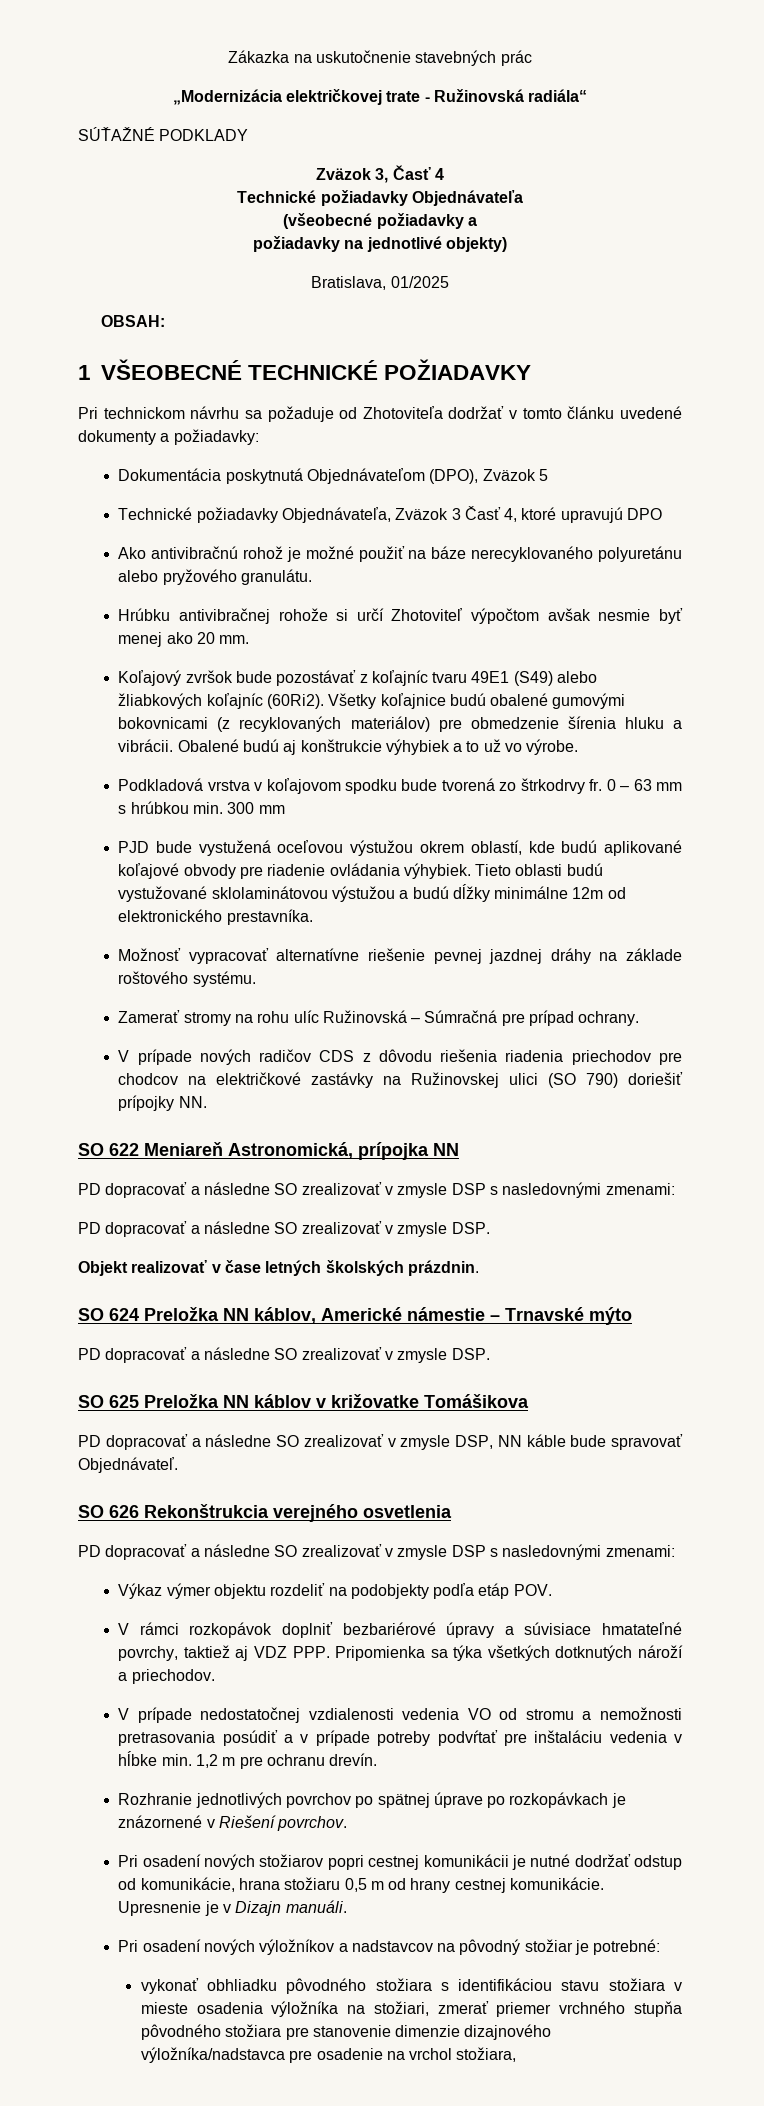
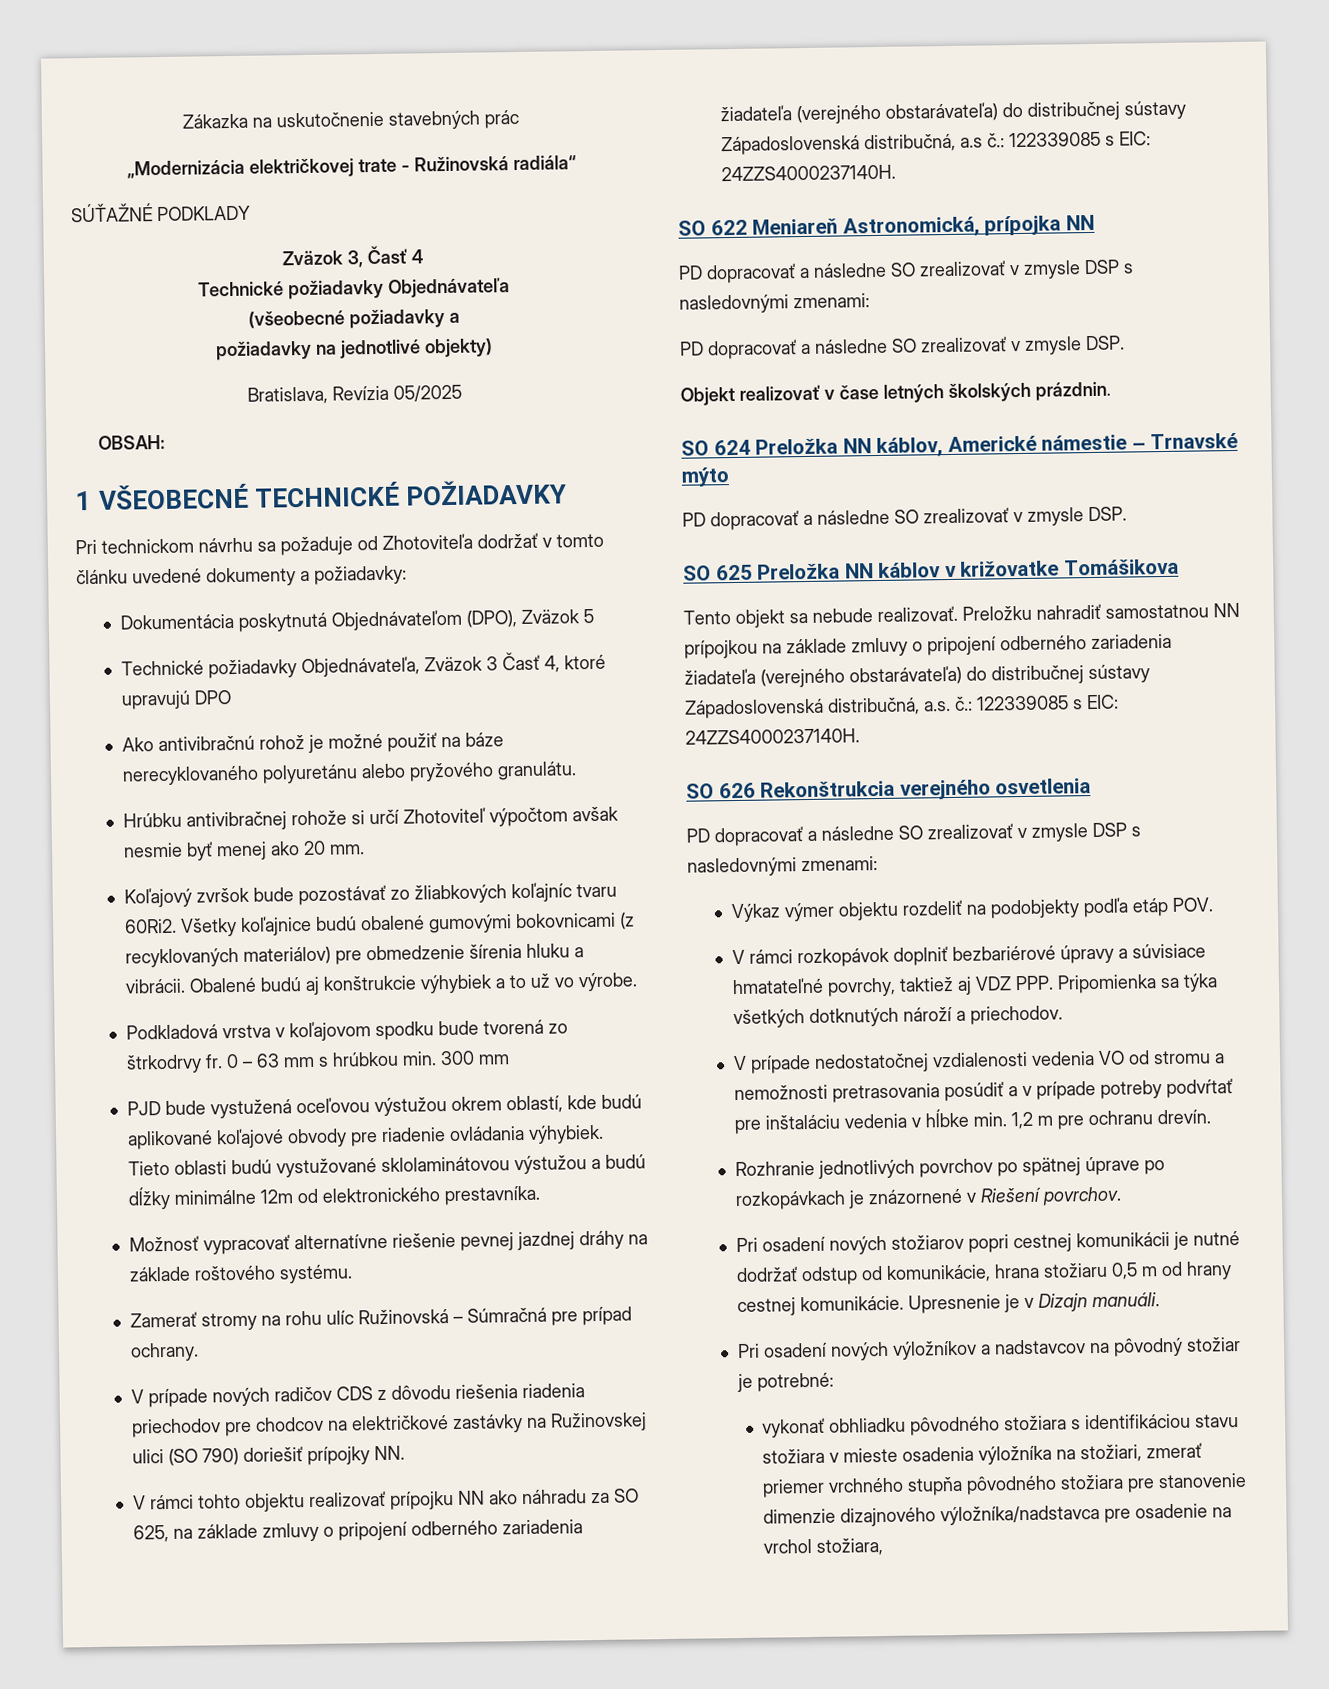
- Bratislava, 01/2025
+ Bratislava, Revízia 05/2025
- Koľajový zvršok bude pozostávať z koľajníc tvaru 49E1 (S49) alebo žliabkových koľajníc (60Ri2).
+ Koľajový zvršok bude pozostávať zo žliabkových koľajníc tvaru 60Ri2.
+ V rámci tohto objektu realizovať prípojku NN ako náhradu za SO 625, na základe zmluvy o pripojení odberného zariadenia žiadateľa (verejného obstarávateľa) do distribučnej sústavy Západoslovenská distribučná, a.s č.: 122339085 s EIC: 24ZZS4000237140H.
- PD dopracovať a následne SO zrealizovať v zmysle DSP, NN káble bude spravovať Objednávateľ.
+ Tento objekt sa nebude realizovať. Preložku nahradiť samostatnou NN prípojkou na základe zmluvy o pripojení odberného zariadenia žiadateľa (verejného obstarávateľa) do distribučnej sústavy Západoslovenská distribučná, a.s. č.: 122339085 s EIC: 24ZZS4000237140H.

